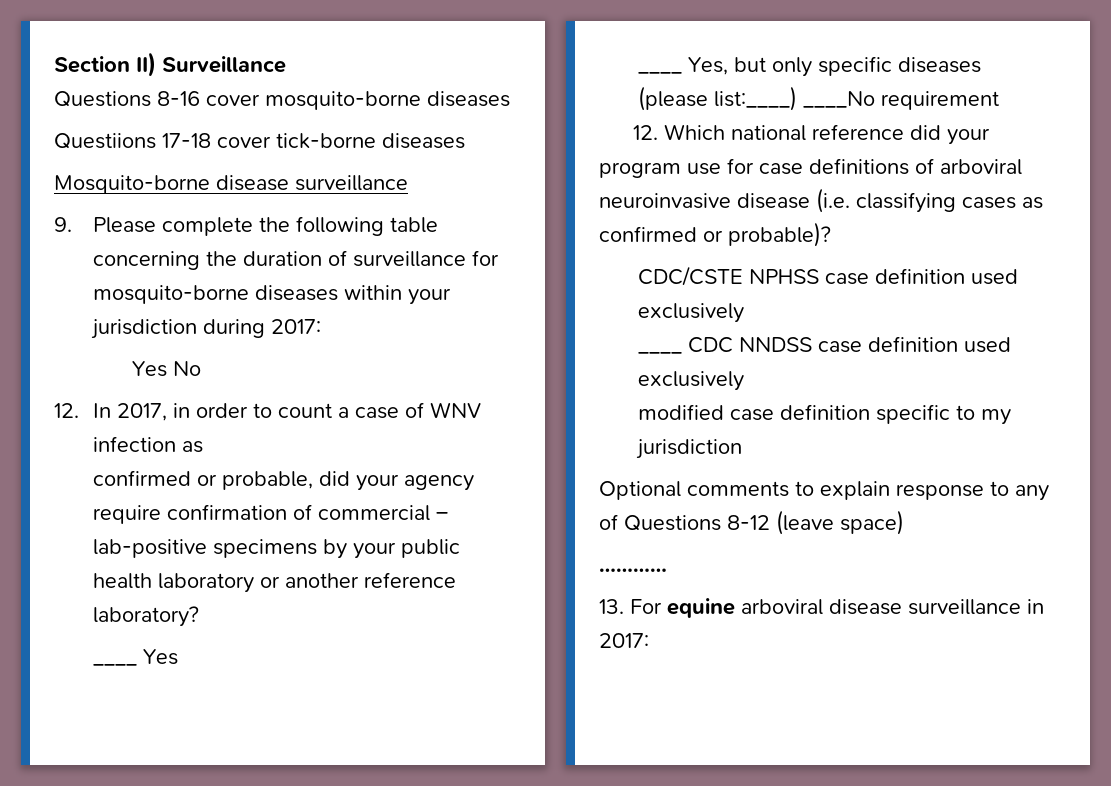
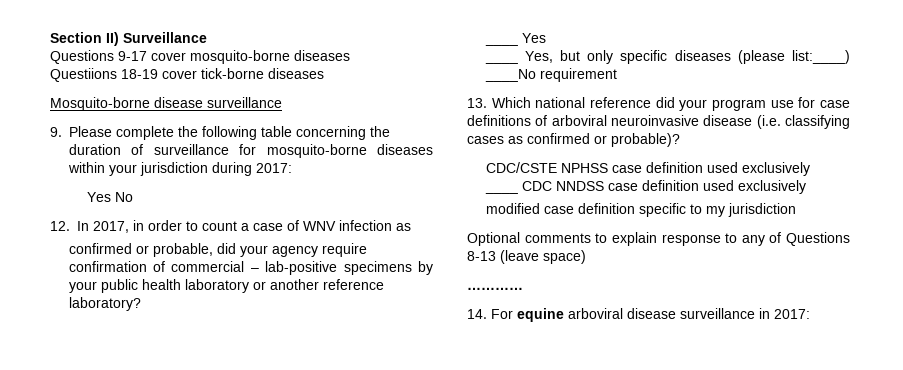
- Questions 8-16 cover mosquito-borne diseases
+ Questions 9-17 cover mosquito-borne diseases
- Questiions 17-18 cover tick-borne diseases
+ Questiions 18-19 cover tick-borne diseases
- 12. Which national reference did your program use for case definitions of arboviral neuroinvasive disease (i.e. classifying cases as confirmed or probable)?
+ 13. Which national reference did your program use for case definitions of arboviral neuroinvasive disease (i.e. classifying cases as confirmed or probable)?
- Optional comments to explain response to any of Questions 8-12 (leave space)
+ Optional comments to explain response to any of Questions 8-13 (leave space)
- 13. For equine arboviral disease surveillance in 2017:
+ 14. For equine arboviral disease surveillance in 2017:

